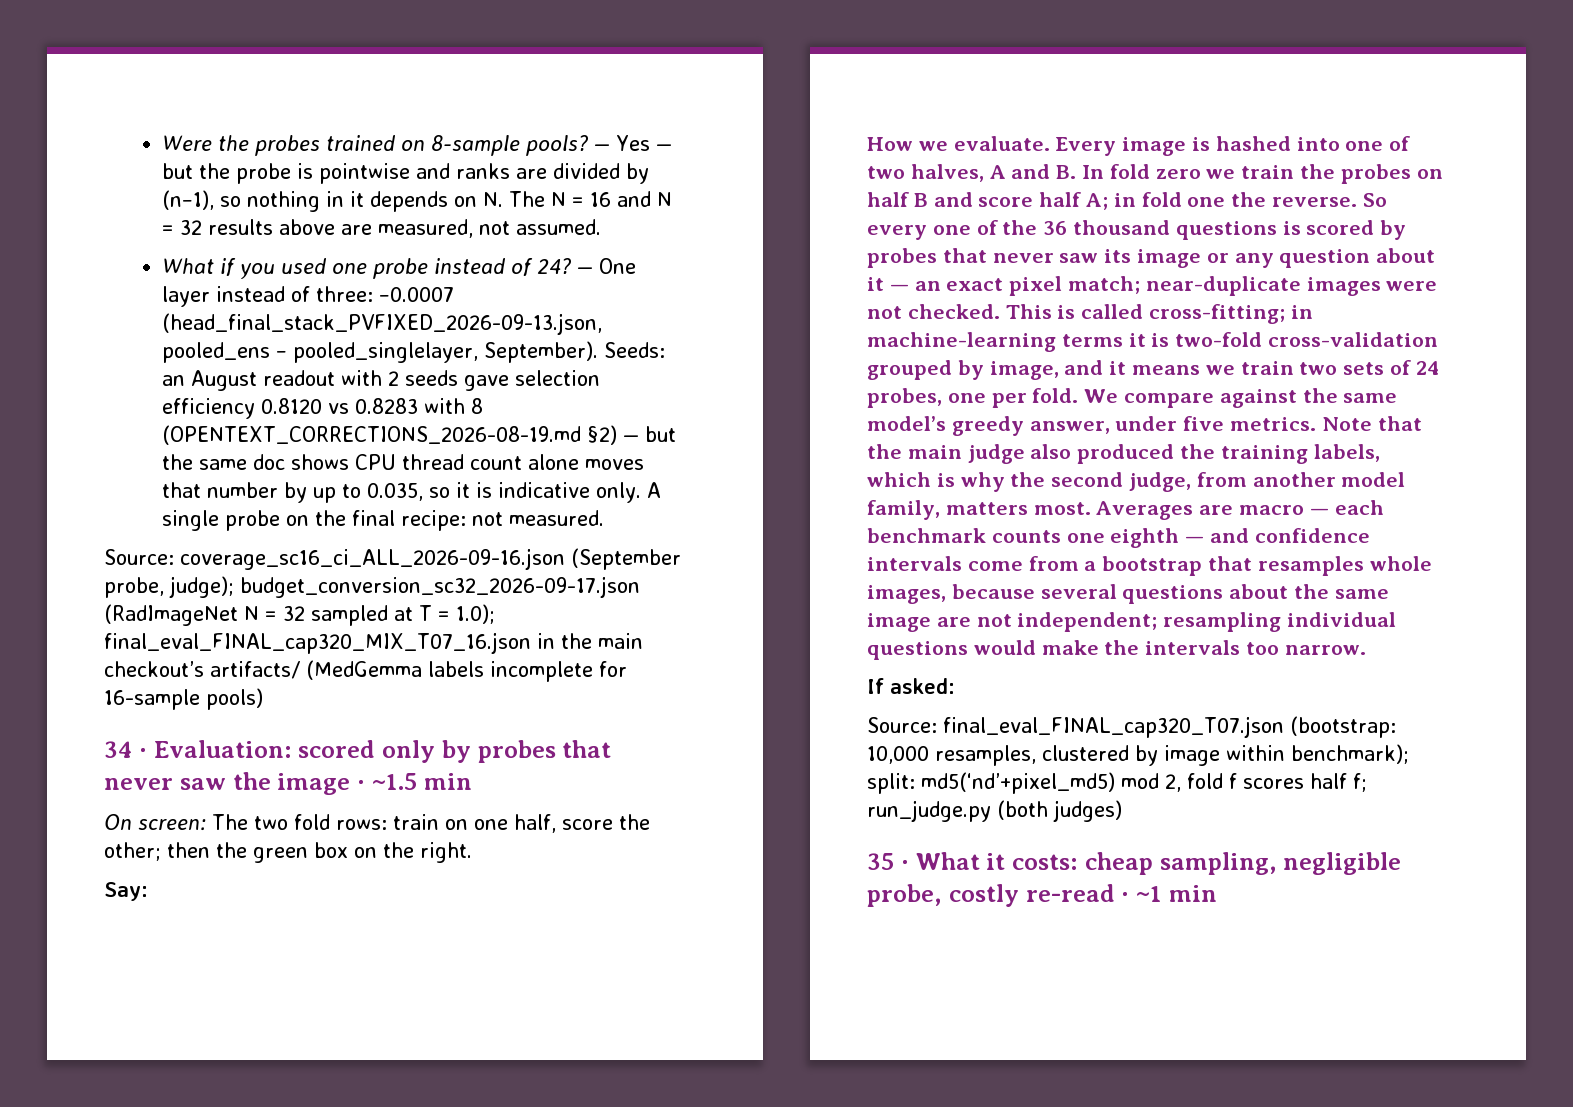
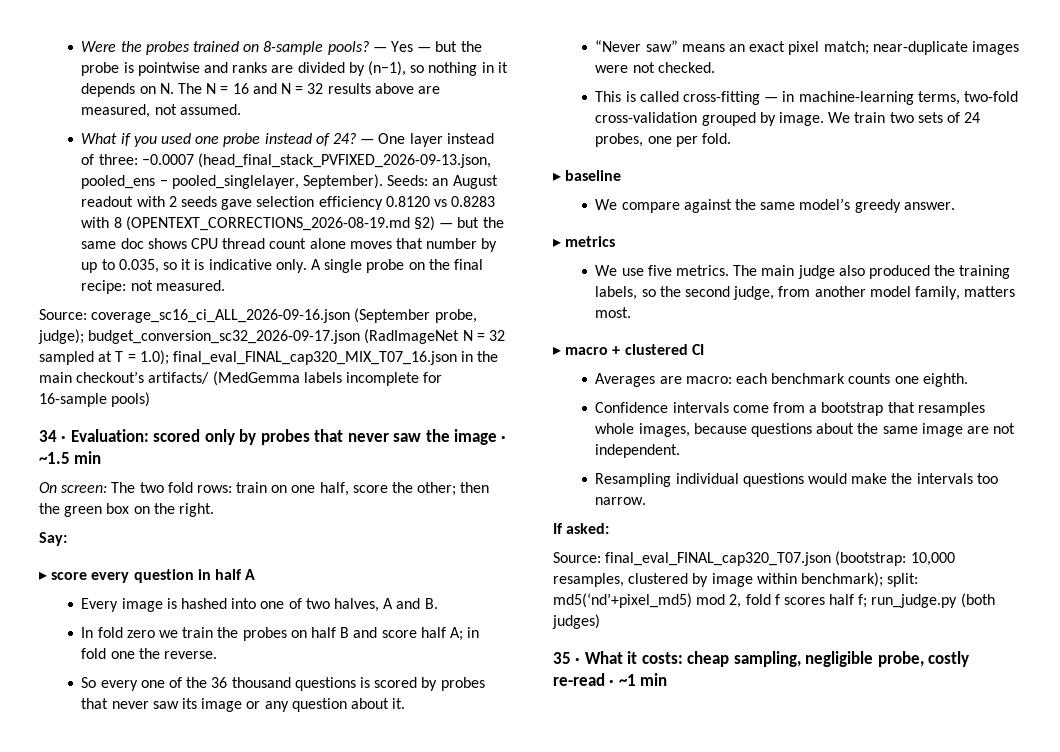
- How we evaluate. Every image is hashed into one of two halves, A and B. In fold zero we train the probes on half B and score half A;
+ ▸ score every question in half A
+ Every image is hashed into one of two halves, A and B.
+ In fold zero we train the probes on half B and score half A;
- in fold one the reverse. So every one of the 36 thousand questions is scored by probes that never saw its image or any question about it — an exact pixel match;
+ in fold one the reverse.
+ So every one of the 36 thousand questions is scored by probes that never saw its image or any question about it.
+ “Never saw” means an exact pixel match;
- near-duplicate images were not checked. This is called cross-fitting; in machine-learning terms it is two-fold cross-validation grouped by image, and it means we train two sets of 24 probes, one per fold. We compare against the same model’s greedy answer, under five metrics. Note that the main judge also produced the training labels, which is why the second judge, from another model family, matters most. Averages are macro — each benchmark counts one eighth — and confidence intervals come from a bootstrap that resamples whole images, because several questions about the same image are not independent; resampling individual questions would make the intervals too narrow.
+ near-duplicate images were not checked.
+ This is called cross-fitting — in machine-learning terms, two-fold cross-validation grouped by image. We train two sets of 24 probes, one per fold.
+ ▸ baseline
+ We compare against the same model’s greedy answer.
+ ▸ metrics
+ We use five metrics. The main judge also produced the training labels, so the second judge, from another model family, matters most.
+ ▸ macro + clustered CI
+ Averages are macro: each benchmark counts one eighth.
+ Confidence intervals come from a bootstrap that resamples whole images, because questions about the same image are not independent.
+ Resampling individual questions would make the intervals too narrow.

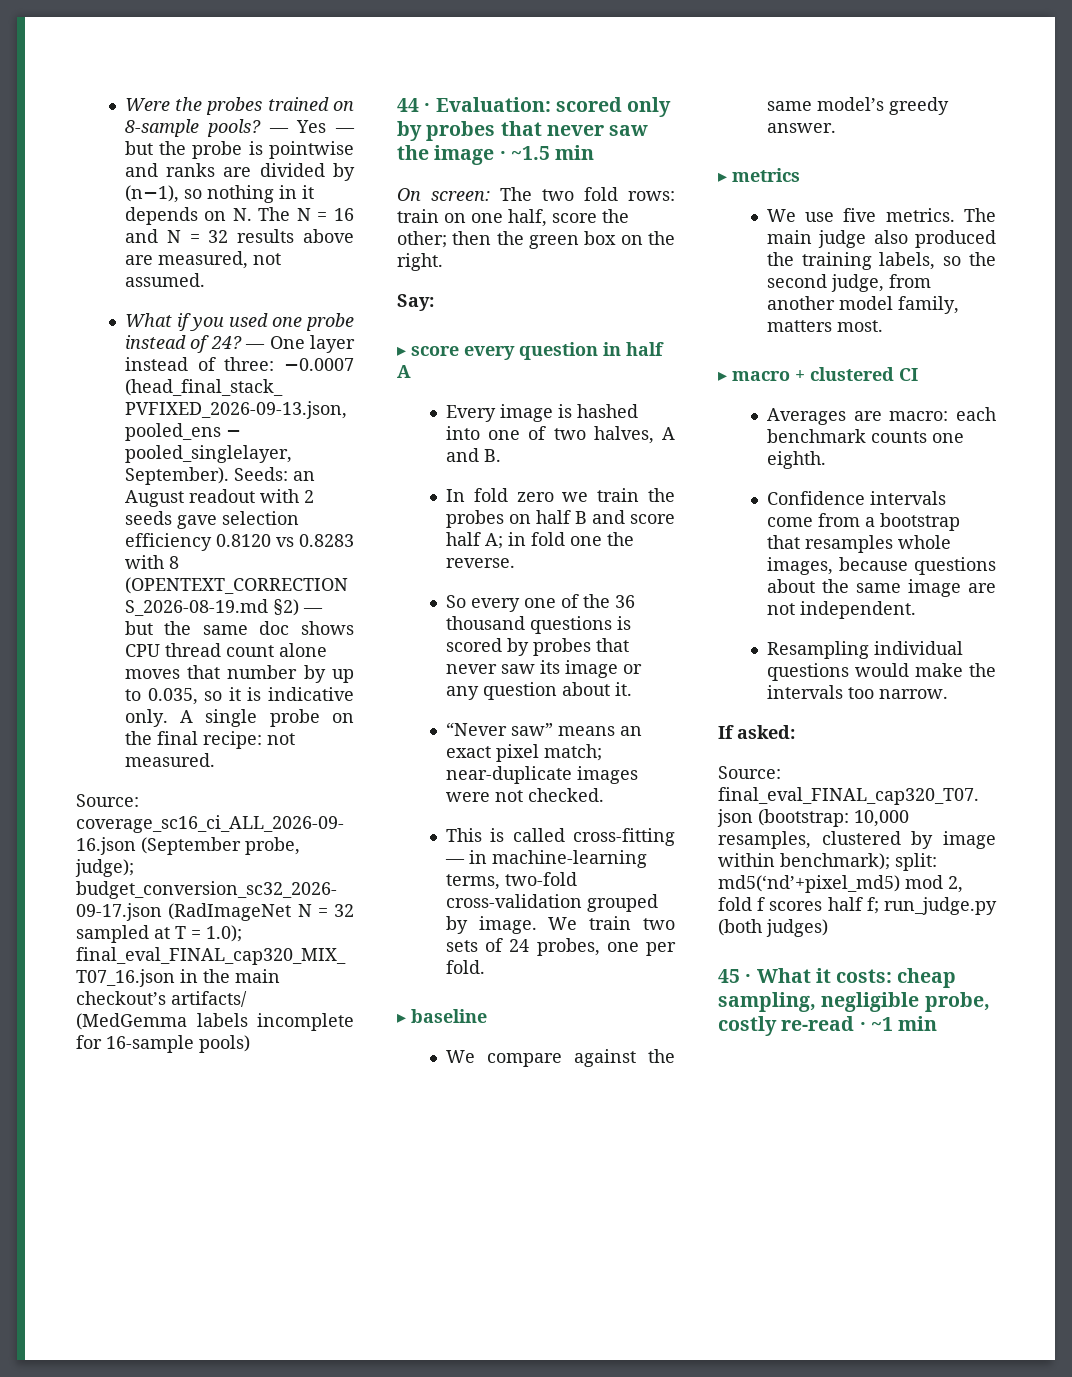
- 34 · Evaluation: scored only by probes that never saw the image · ~1.5 min
+ 44 · Evaluation: scored only by probes that never saw the image · ~1.5 min
- 35 · What it costs: cheap sampling, negligible probe, costly re-read · ~1 min
+ 45 · What it costs: cheap sampling, negligible probe, costly re-read · ~1 min

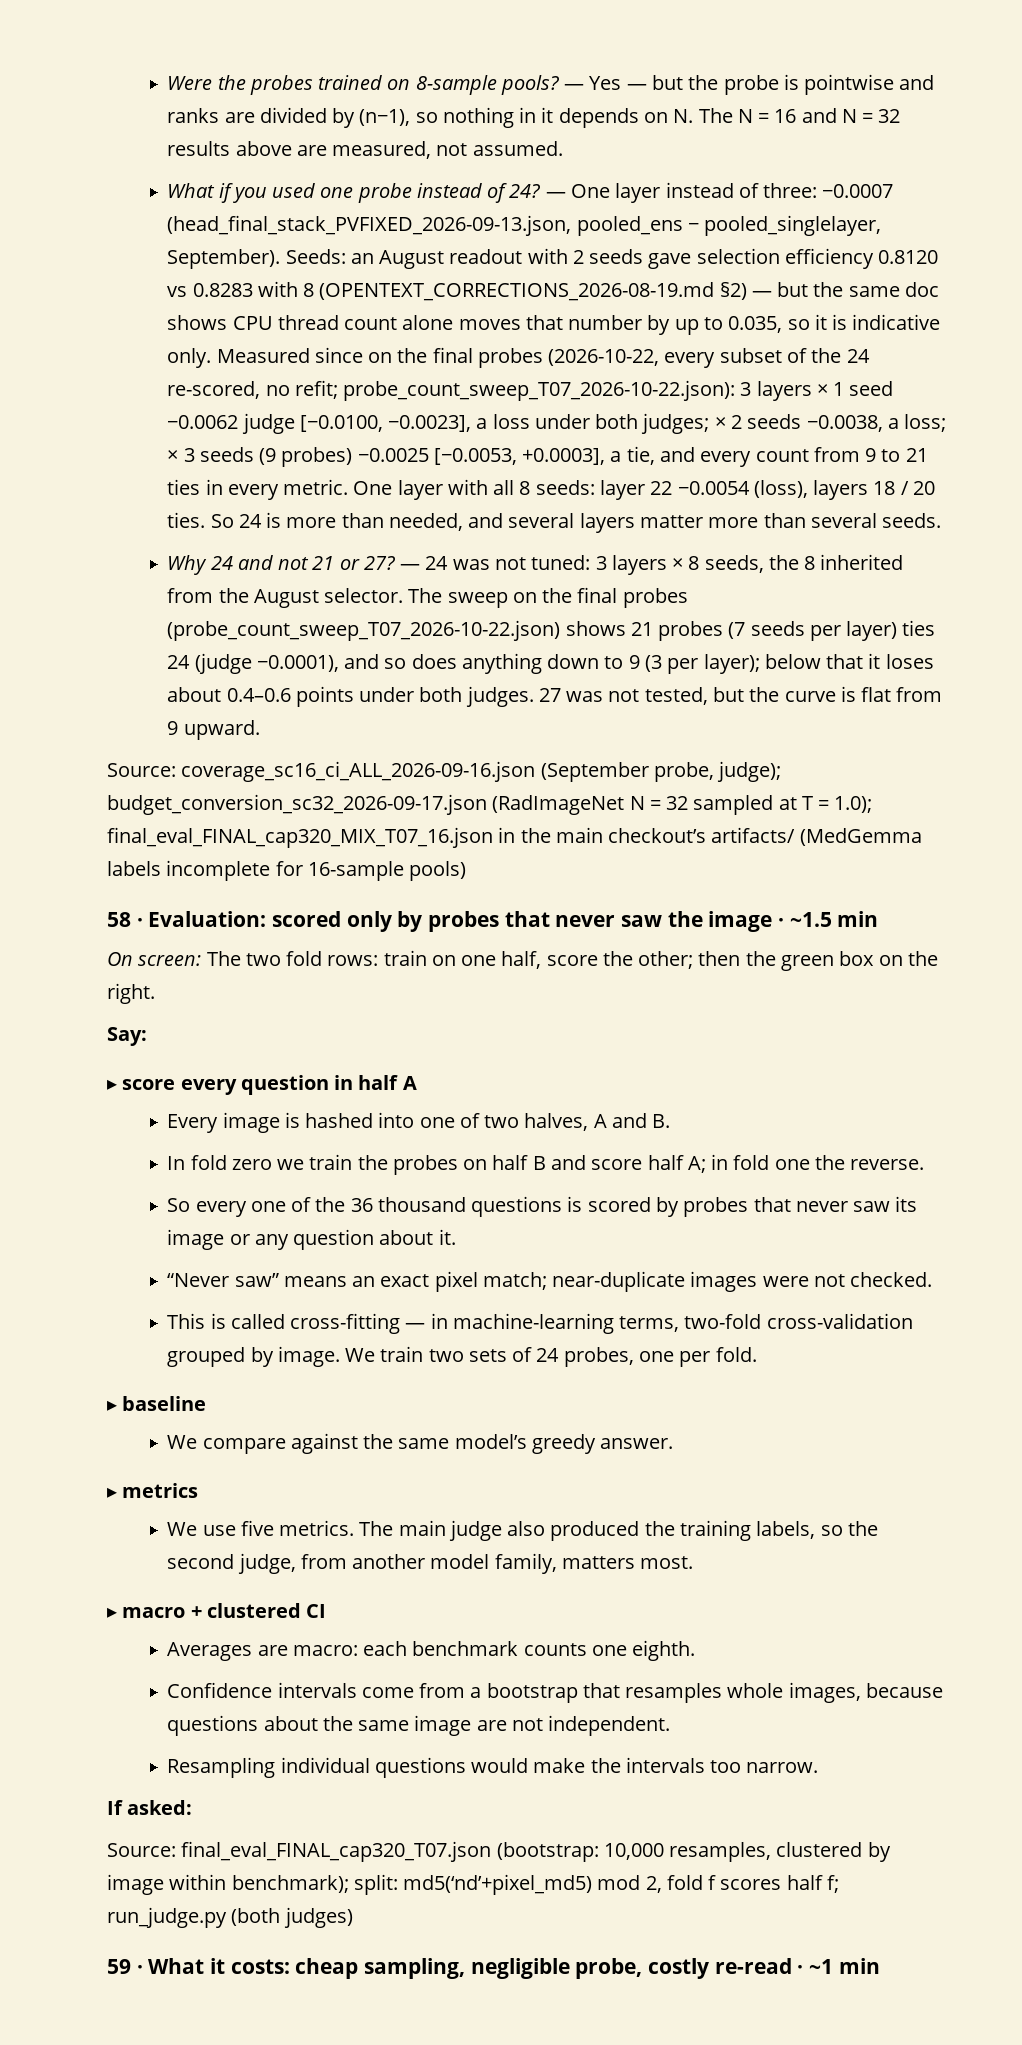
- A single probe on the final recipe: not measured.
+ Measured since on the final probes (2026-10-22, every subset of the 24 re-scored, no refit; probe_count_sweep_T07_2026-10-22.json): 3 layers × 1 seed −0.0062 judge [−0.0100, −0.0023], a loss under both judges; × 2 seeds −0.0038, a loss; × 3 seeds (9 probes) −0.0025 [−0.0053, +0.0003], a tie, and every count from 9 to 21 ties in every metric. One layer with all 8 seeds: layer 22 −0.0054 (loss), layers 18 / 20 ties. So 24 is more than needed, and several layers matter more than several seeds.
+ Why 24 and not 21 or 27? — 24 was not tuned: 3 layers × 8 seeds, the 8 inherited from the August selector. The sweep on the final probes (probe_count_sweep_T07_2026-10-22.json) shows 21 probes (7 seeds per layer) ties 24 (judge −0.0001), and so does anything down to 9 (3 per layer); below that it loses about 0.4–0.6 points under both judges. 27 was not tested, but the curve is flat from 9 upward.
- 44 · Evaluation: scored only by probes that never saw the image · ~1.5 min
+ 58 · Evaluation: scored only by probes that never saw the image · ~1.5 min
- 45 · What it costs: cheap sampling, negligible probe, costly re-read · ~1 min
+ 59 · What it costs: cheap sampling, negligible probe, costly re-read · ~1 min

